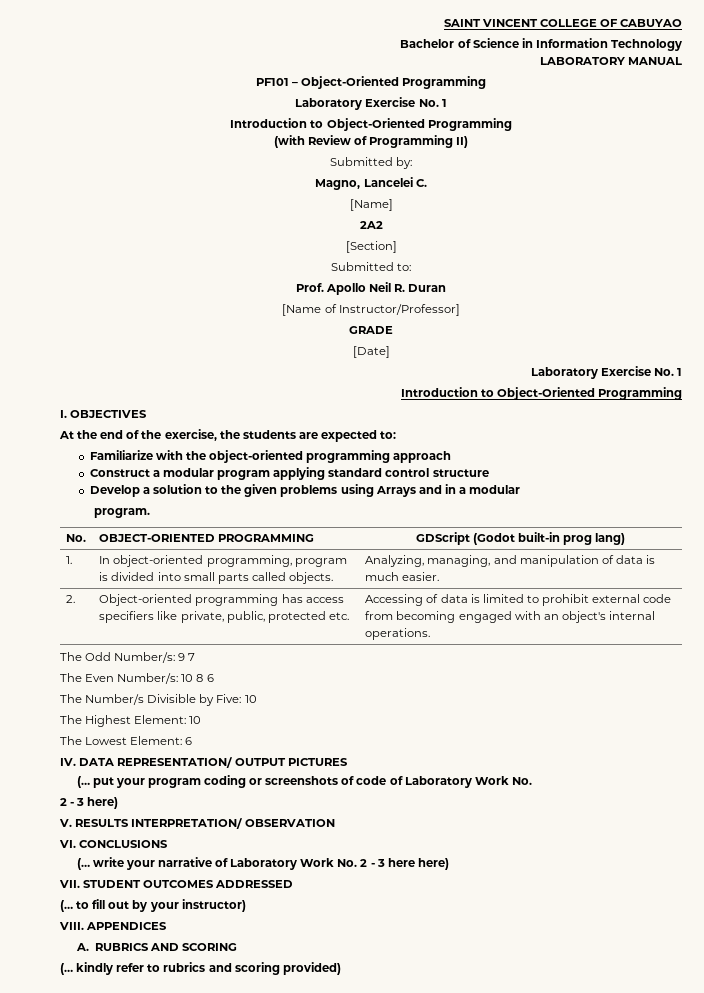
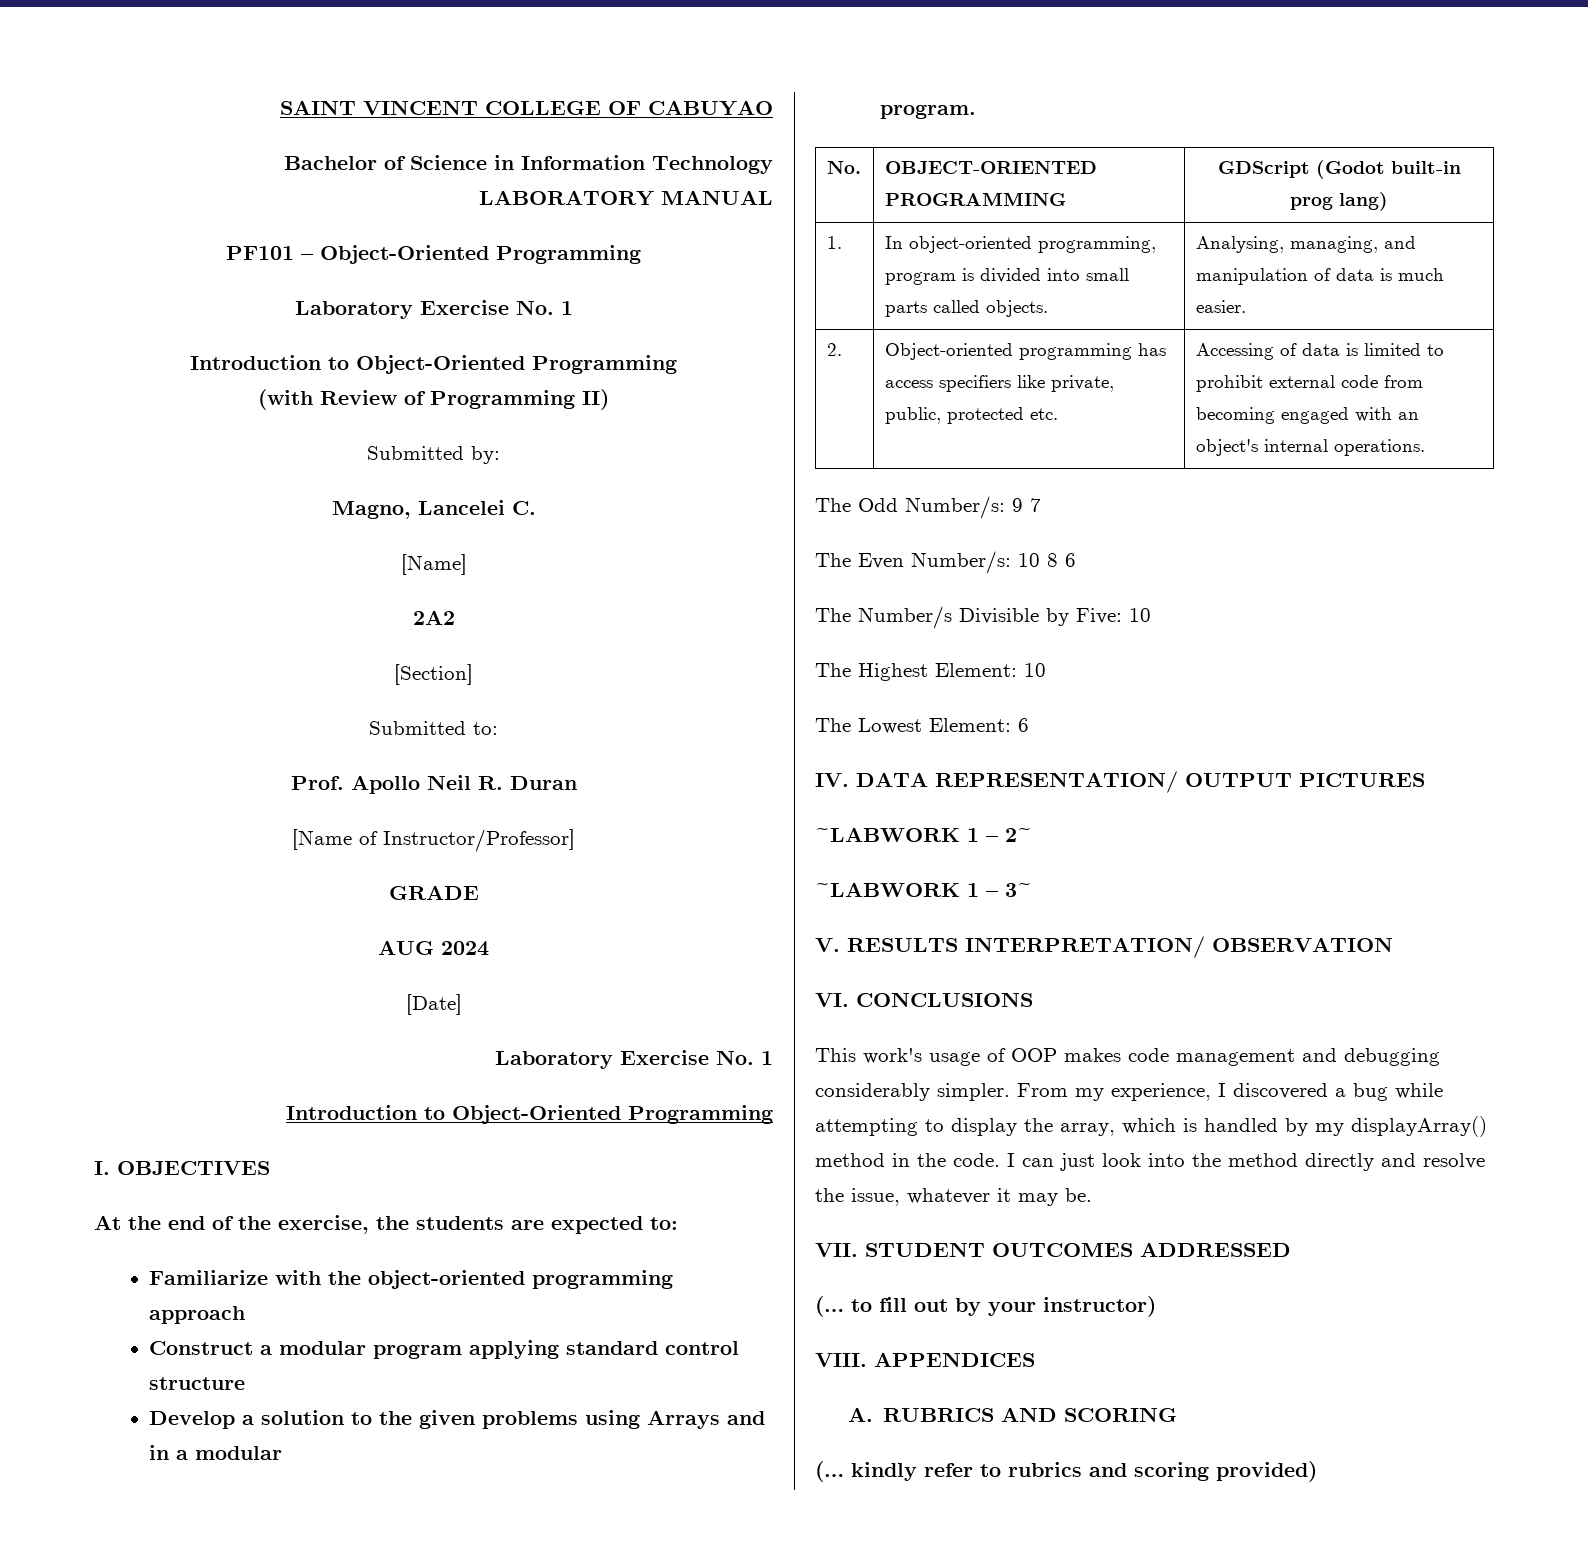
+ AUG 2024
- 1. | In object-oriented programming, program is divided into small parts called objects. | Analyzing, managing, and manipulation of data is much easier.
+ 1. | In object-oriented programming, program is divided into small parts called objects. | Analysing, managing, and manipulation of data is much easier.
- (… put your program coding or screenshots of code of Laboratory Work No.
- 2 - 3 here)
+ ~LABWORK 1 – 2~
+ ~LABWORK 1 – 3~
- (… write your narrative of Laboratory Work No. 2 - 3 here here)
+ This work's usage of OOP makes code management and debugging considerably simpler. From my experience, I discovered a bug while attempting to display the array, which is handled by my displayArray() method in the code. I can just look into the method directly and resolve the issue, whatever it may be.

